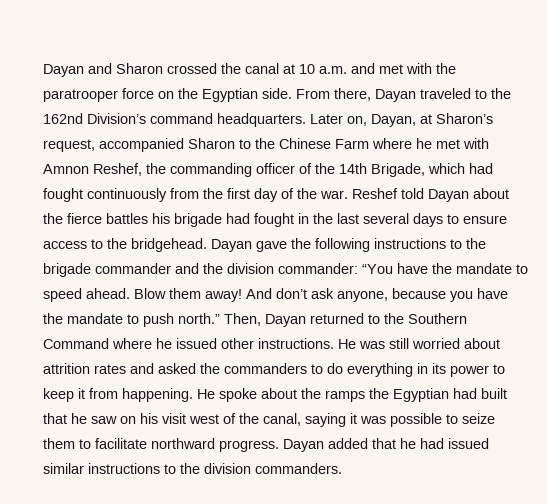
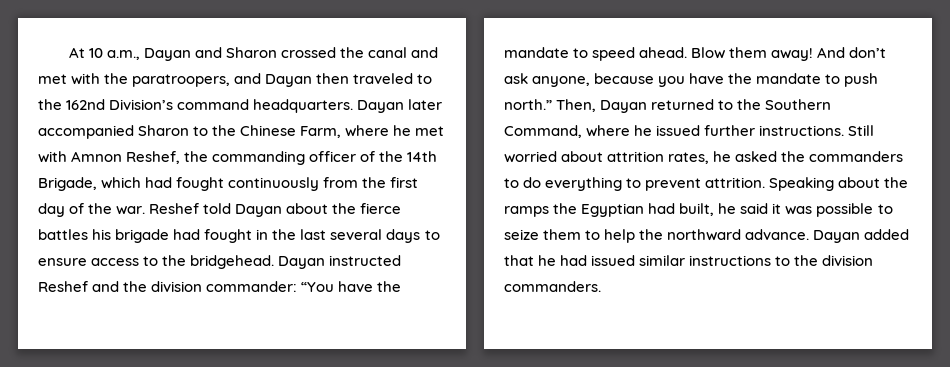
- Dayan and Sharon crossed the canal at 10 a.m. and met with the paratrooper force on the Egyptian side. From there, Dayan traveled to the 162nd Division’s command headquarters.
+ At 10 a.m., Dayan and Sharon crossed the canal and met with the paratroopers, and Dayan then traveled to the 162nd Division’s command headquarters.
- Later on, Dayan, at Sharon’s request, accompanied Sharon to the Chinese Farm where he met with Amnon Reshef, the commanding officer of the 14th Brigade, which had fought continuously from the first day of the war.
+ Dayan later accompanied Sharon to the Chinese Farm, where he met with Amnon Reshef, the commanding officer of the 14th Brigade, which had fought continuously from the first day of the war.
- Dayan gave the following instructions to the brigade commander and the division commander: “You have the mandate to speed ahead.
+ Dayan instructed Reshef and the division commander: “You have the mandate to speed ahead.
- Then, Dayan returned to the Southern Command where he issued other instructions. He was still worried about attrition rates and asked the commanders to do everything in its power to keep it from happening. He spoke about the ramps the Egyptian had built that he saw on his visit west of the canal, saying it was possible to seize them to facilitate northward progress.
+ Then, Dayan returned to the Southern Command, where he issued further instructions. Still worried about attrition rates, he asked the commanders to do everything to prevent attrition. Speaking about the ramps the Egyptian had built, he said it was possible to seize them to help the northward advance.

